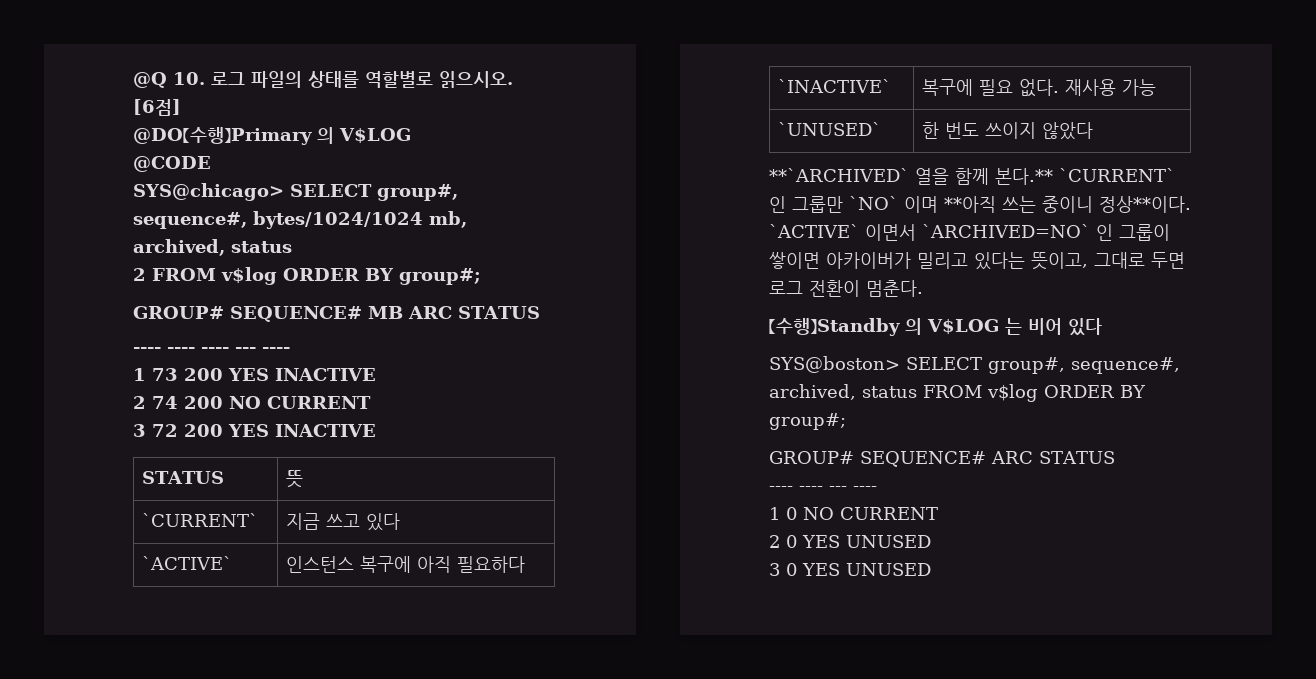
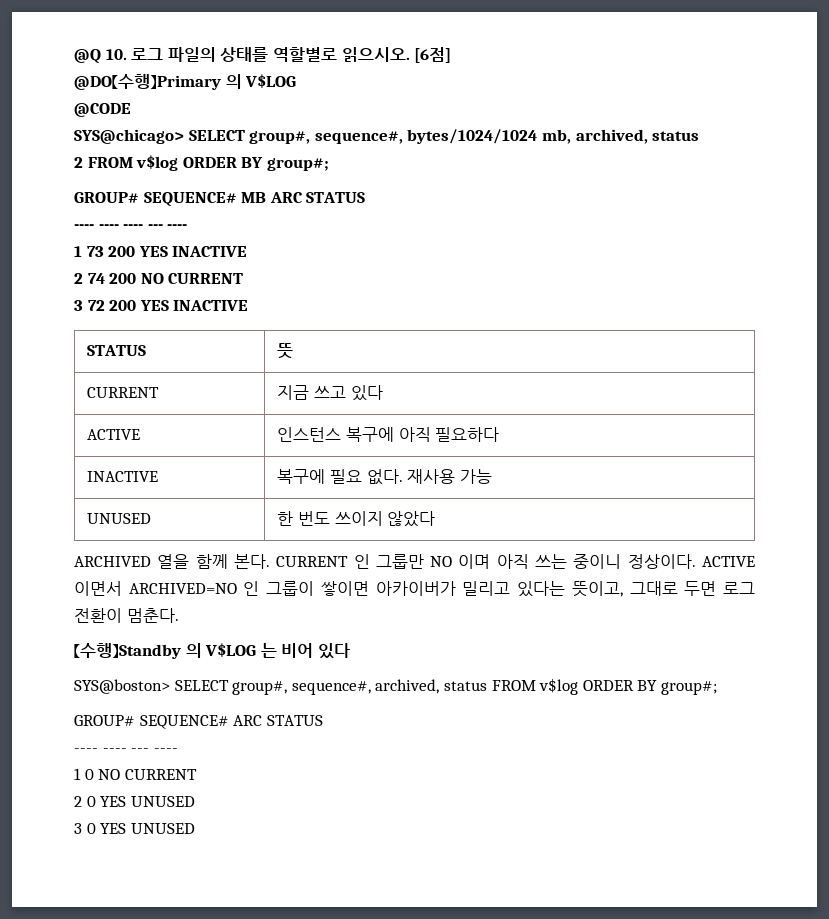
- `CURRENT` | 지금 쓰고 있다
+ CURRENT | 지금 쓰고 있다
- `ACTIVE` | 인스턴스 복구에 아직 필요하다
+ ACTIVE | 인스턴스 복구에 아직 필요하다
- `INACTIVE` | 복구에 필요 없다. 재사용 가능
+ INACTIVE | 복구에 필요 없다. 재사용 가능
- `UNUSED` | 한 번도 쓰이지 않았다
+ UNUSED | 한 번도 쓰이지 않았다
- **`ARCHIVED` 열을 함께 본다.** `CURRENT` 인 그룹만 `NO` 이며 **아직 쓰는 중이니 정상**이다. `ACTIVE` 이면서 `ARCHIVED=NO` 인 그룹이 쌓이면 아카이버가 밀리고 있다는 뜻이고, 그대로 두면 로그 전환이 멈춘다.
+ ARCHIVED 열을 함께 본다. CURRENT 인 그룹만 NO 이며 아직 쓰는 중이니 정상이다. ACTIVE 이면서 ARCHIVED=NO 인 그룹이 쌓이면 아카이버가 밀리고 있다는 뜻이고, 그대로 두면 로그 전환이 멈춘다.

